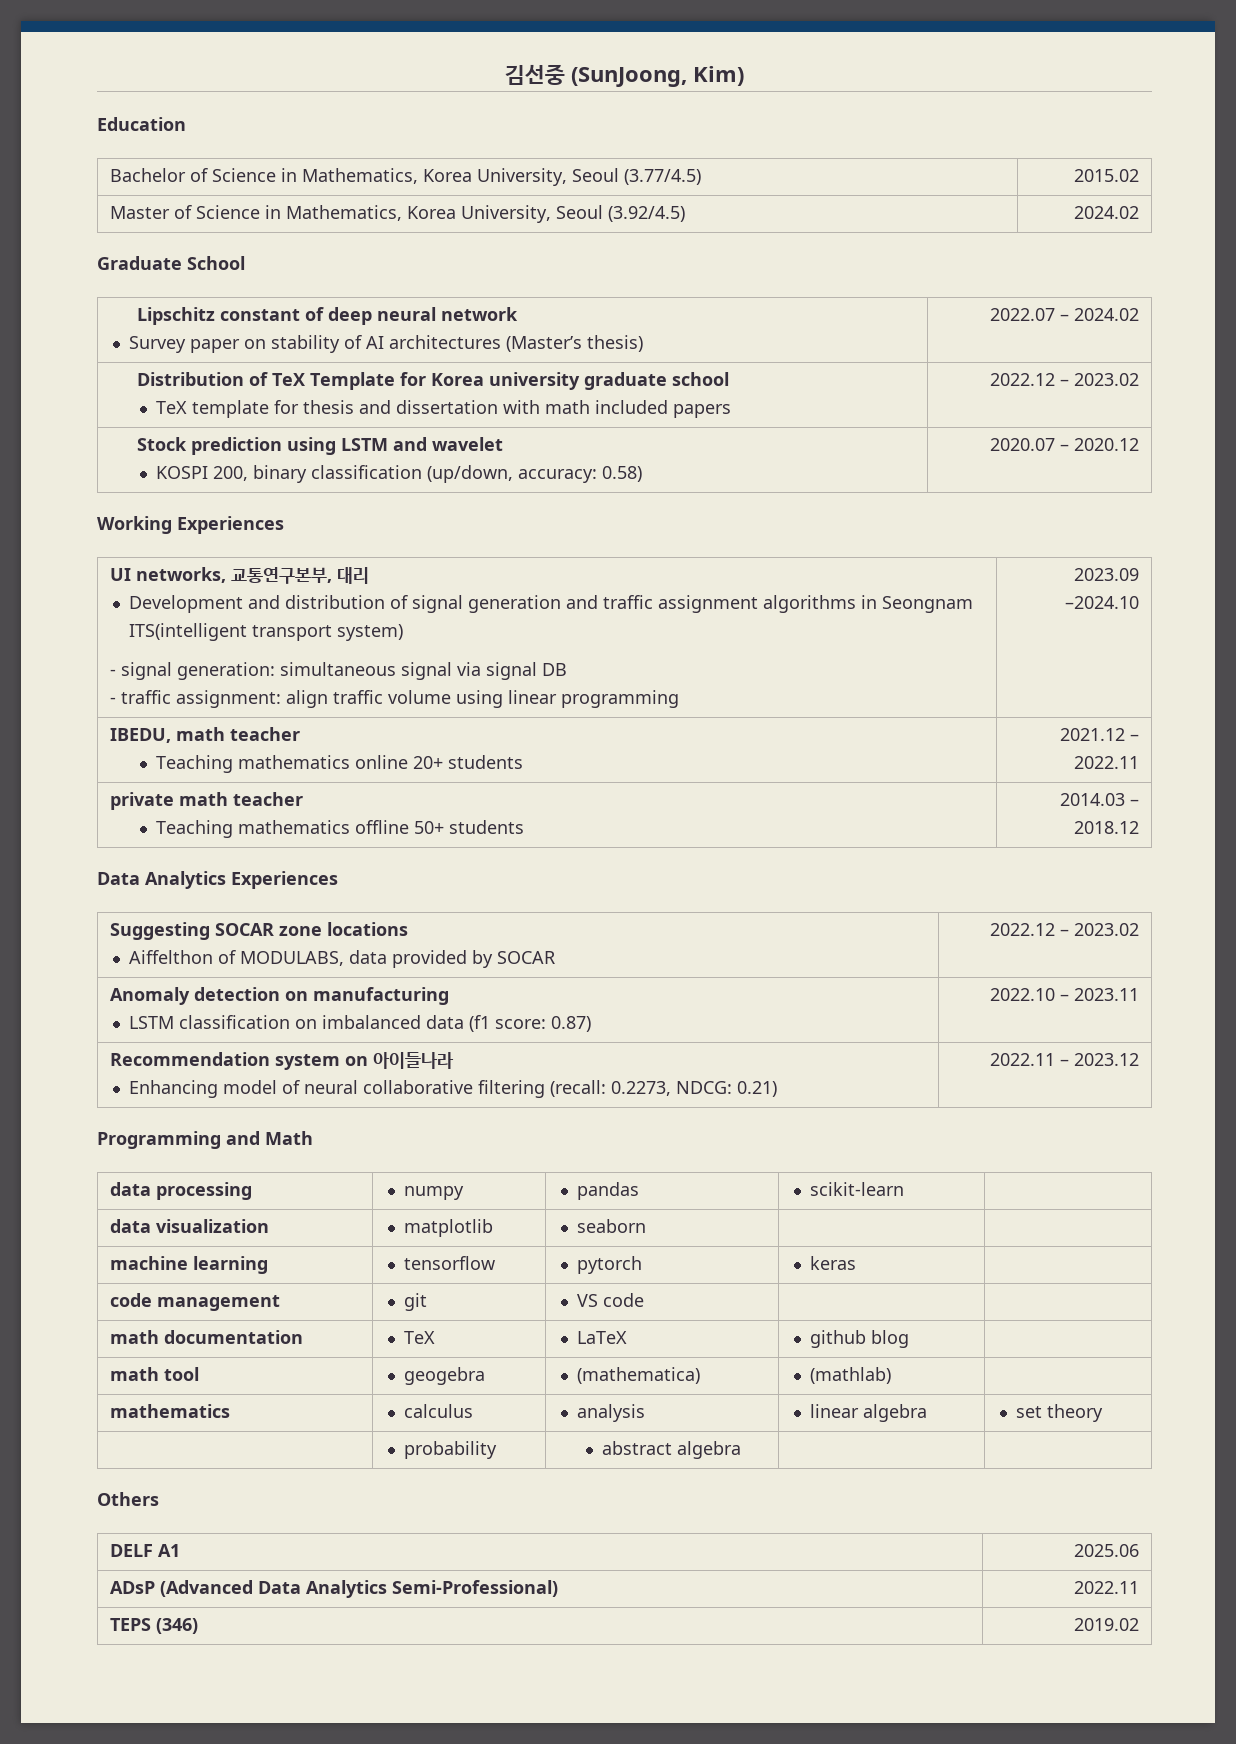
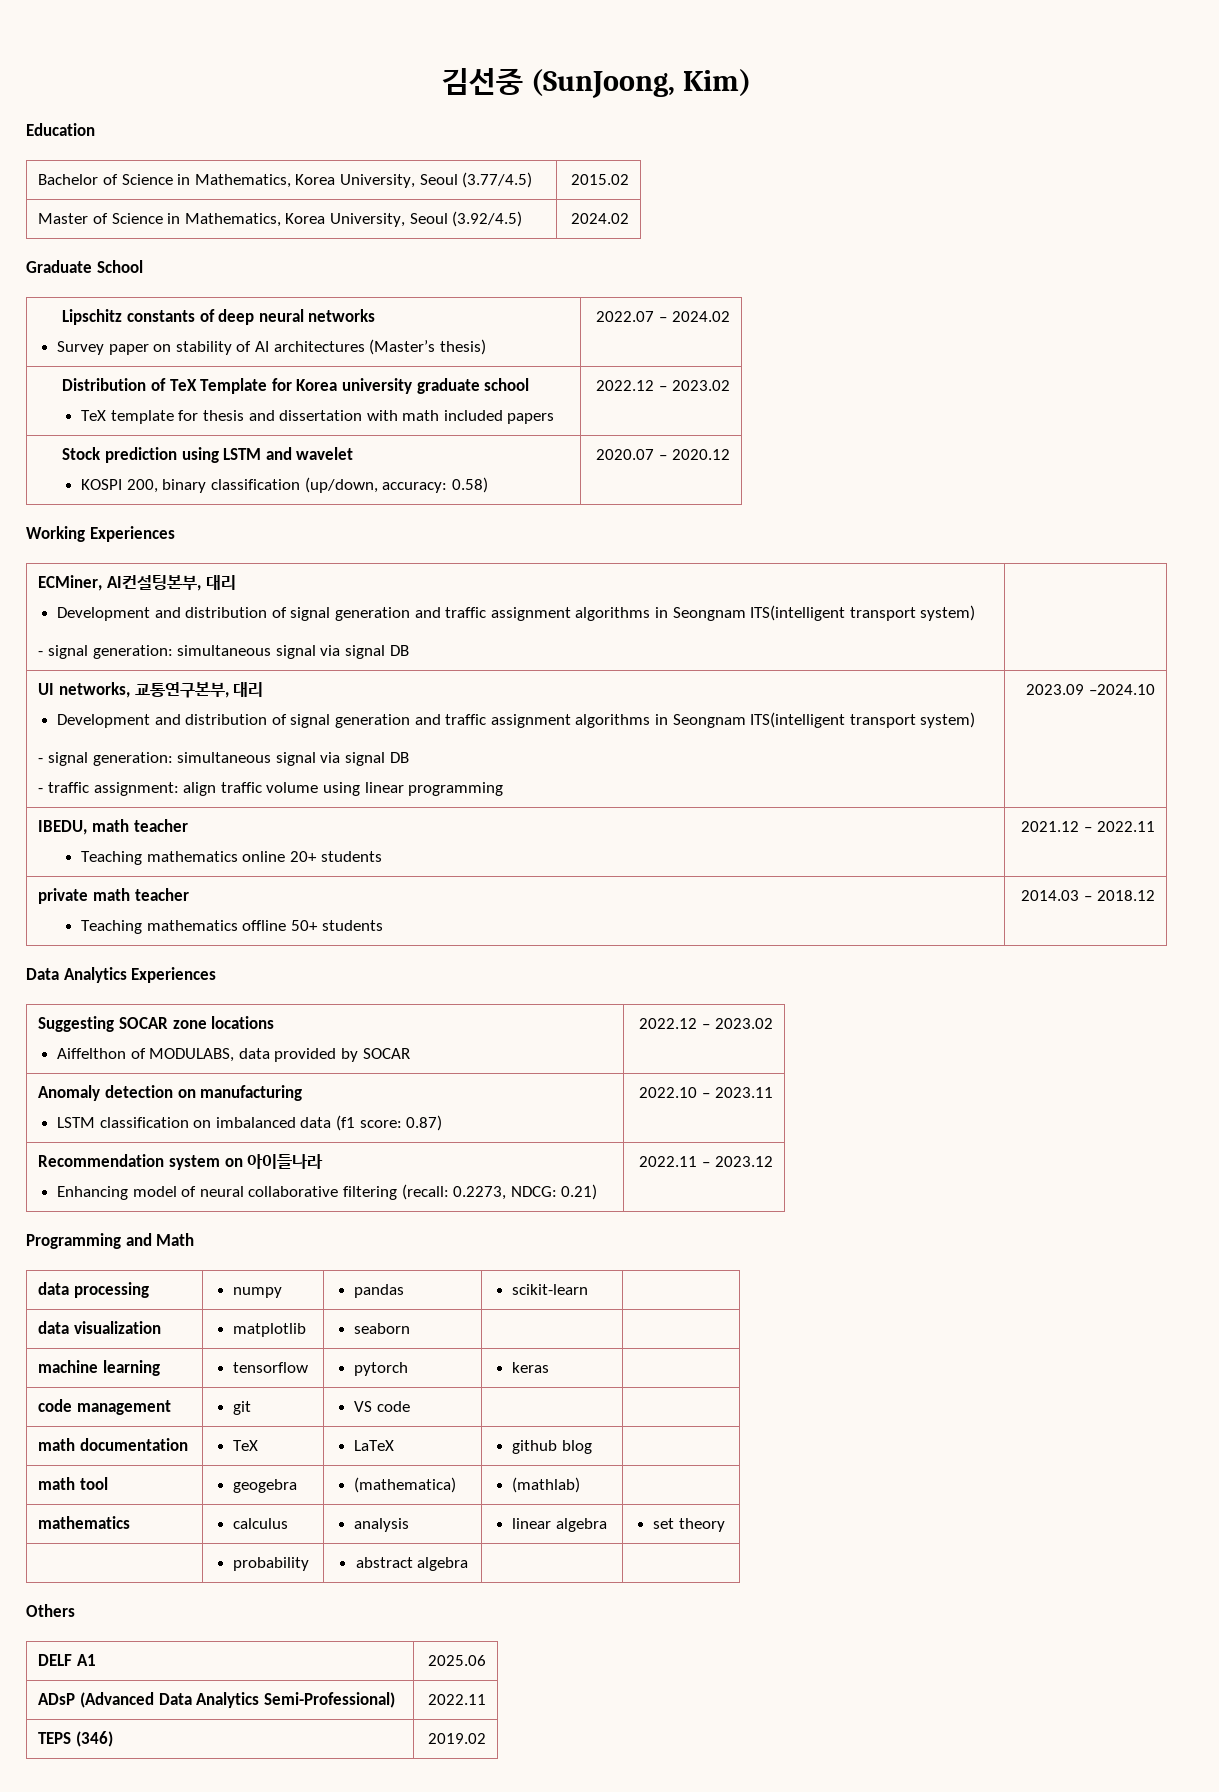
- Lipschitz constant of deep neural network
+ Lipschitz constants of deep neural networks
+ ECMiner, AI컨설팅본부, 대리
+ Development and distribution of signal generation and traffic assignment algorithms in Seongnam ITS(intelligent transport system)
+ - signal generation: simultaneous signal via signal DB |

